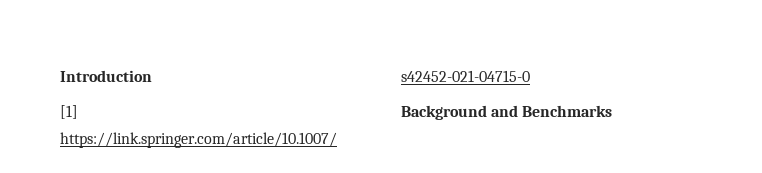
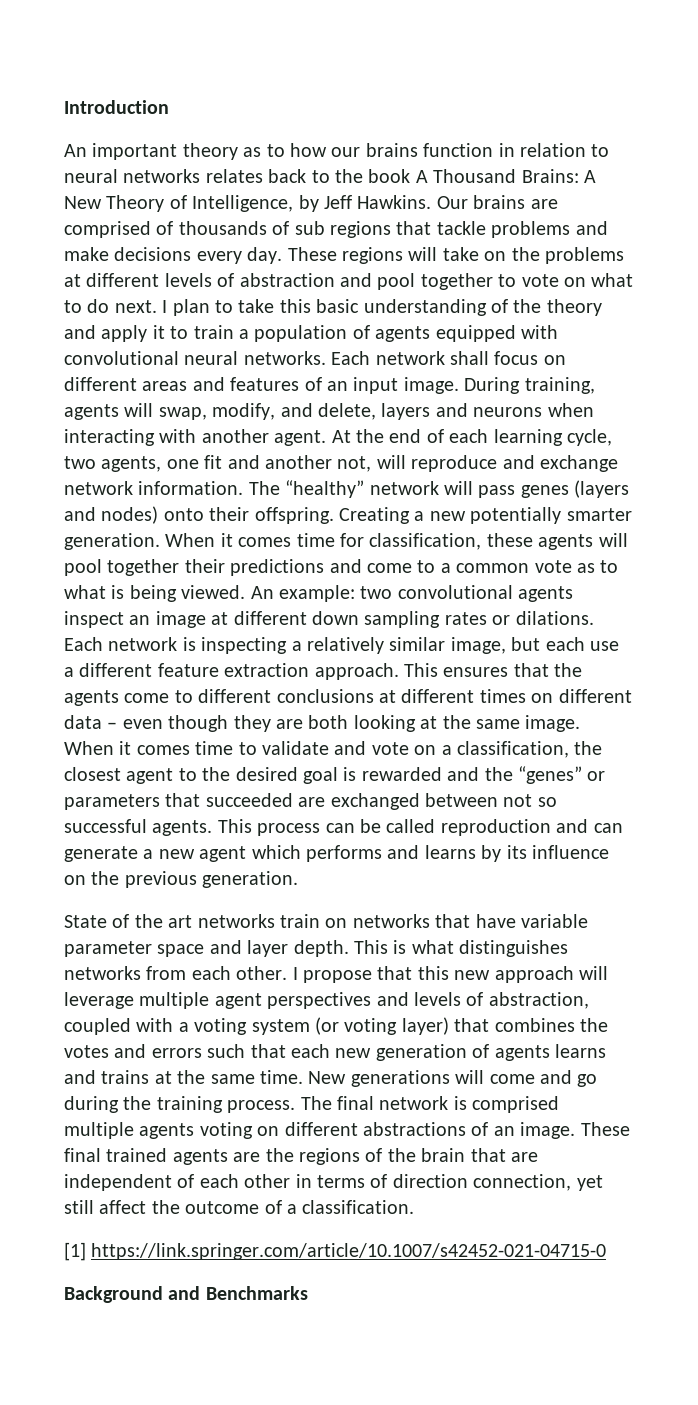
+ An important theory as to how our brains function in relation to neural networks relates back to the book A Thousand Brains: A New Theory of Intelligence, by Jeff Hawkins. Our brains are comprised of thousands of sub regions that tackle problems and make decisions every day. These regions will take on the problems at different levels of abstraction and pool together to vote on what to do next. I plan to take this basic understanding of the theory and apply it to train a population of agents equipped with convolutional neural networks. Each network shall focus on different areas and features of an input image. During training, agents will swap, modify, and delete, layers and neurons when interacting with another agent. At the end of each learning cycle, two agents, one fit and another not, will reproduce and exchange network information. The “healthy” network will pass genes (layers and nodes) onto their offspring. Creating a new potentially smarter generation. When it comes time for classification, these agents will pool together their predictions and come to a common vote as to what is being viewed. An example: two convolutional agents inspect an image at different down sampling rates or dilations. Each network is inspecting a relatively similar image, but each use a different feature extraction approach. This ensures that the agents come to different conclusions at different times on different data – even though they are both looking at the same image. When it comes time to validate and vote on a classification, the closest agent to the desired goal is rewarded and the “genes” or parameters that succeeded are exchanged between not so successful agents. This process can be called reproduction and can generate a new agent which performs and learns by its influence on the previous generation.
+ State of the art networks train on networks that have variable parameter space and layer depth. This is what distinguishes networks from each other. I propose that this new approach will leverage multiple agent perspectives and levels of abstraction, coupled with a voting system (or voting layer) that combines the votes and errors such that each new generation of agents learns and trains at the same time. New generations will come and go during the training process. The final network is comprised multiple agents voting on different abstractions of an image. These final trained agents are the regions of the brain that are independent of each other in terms of direction connection, yet still affect the outcome of a classification.

